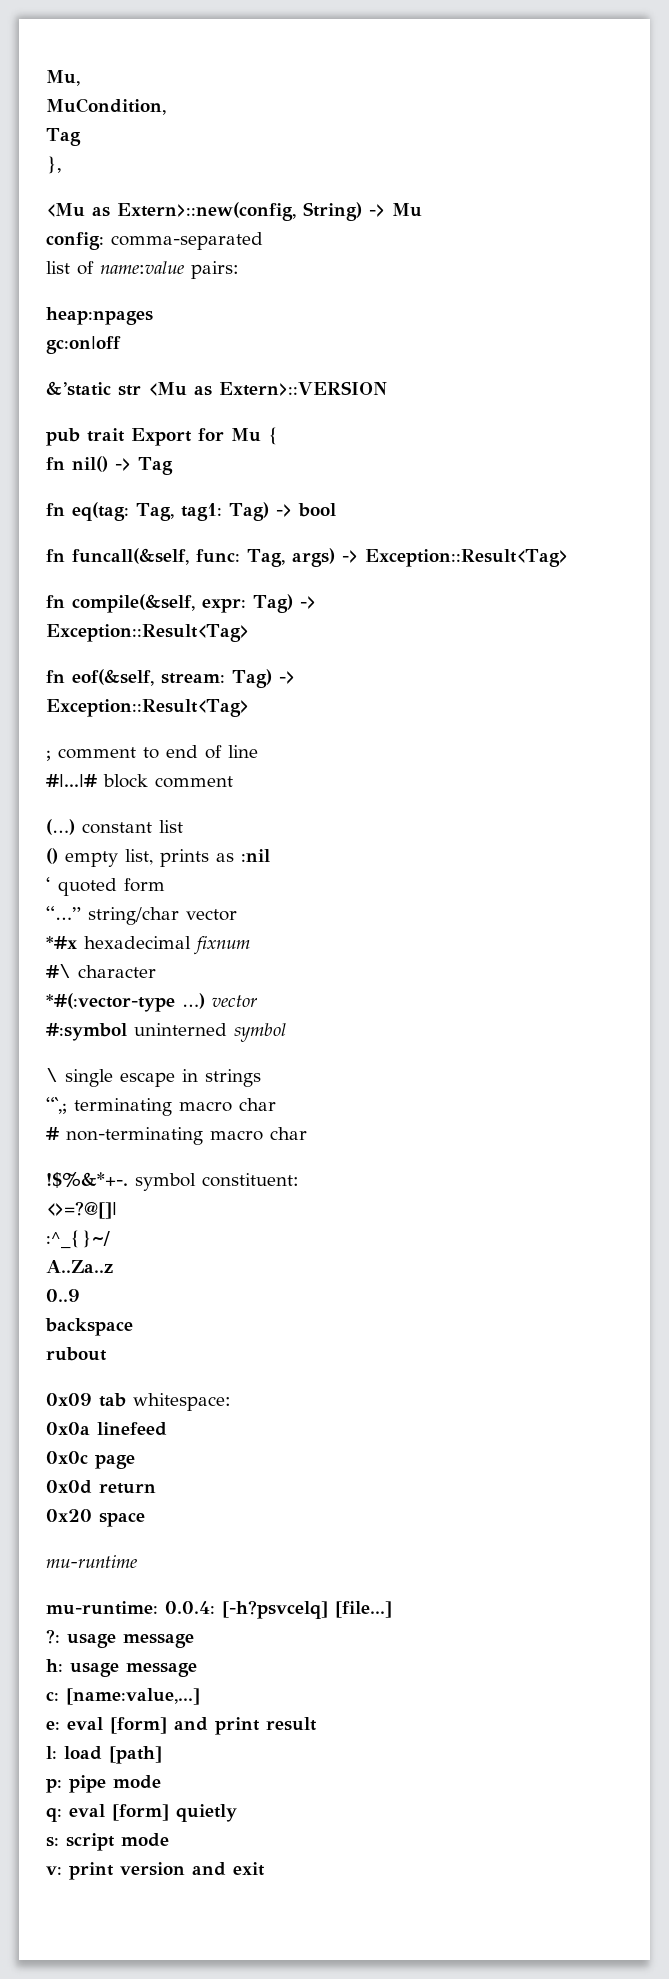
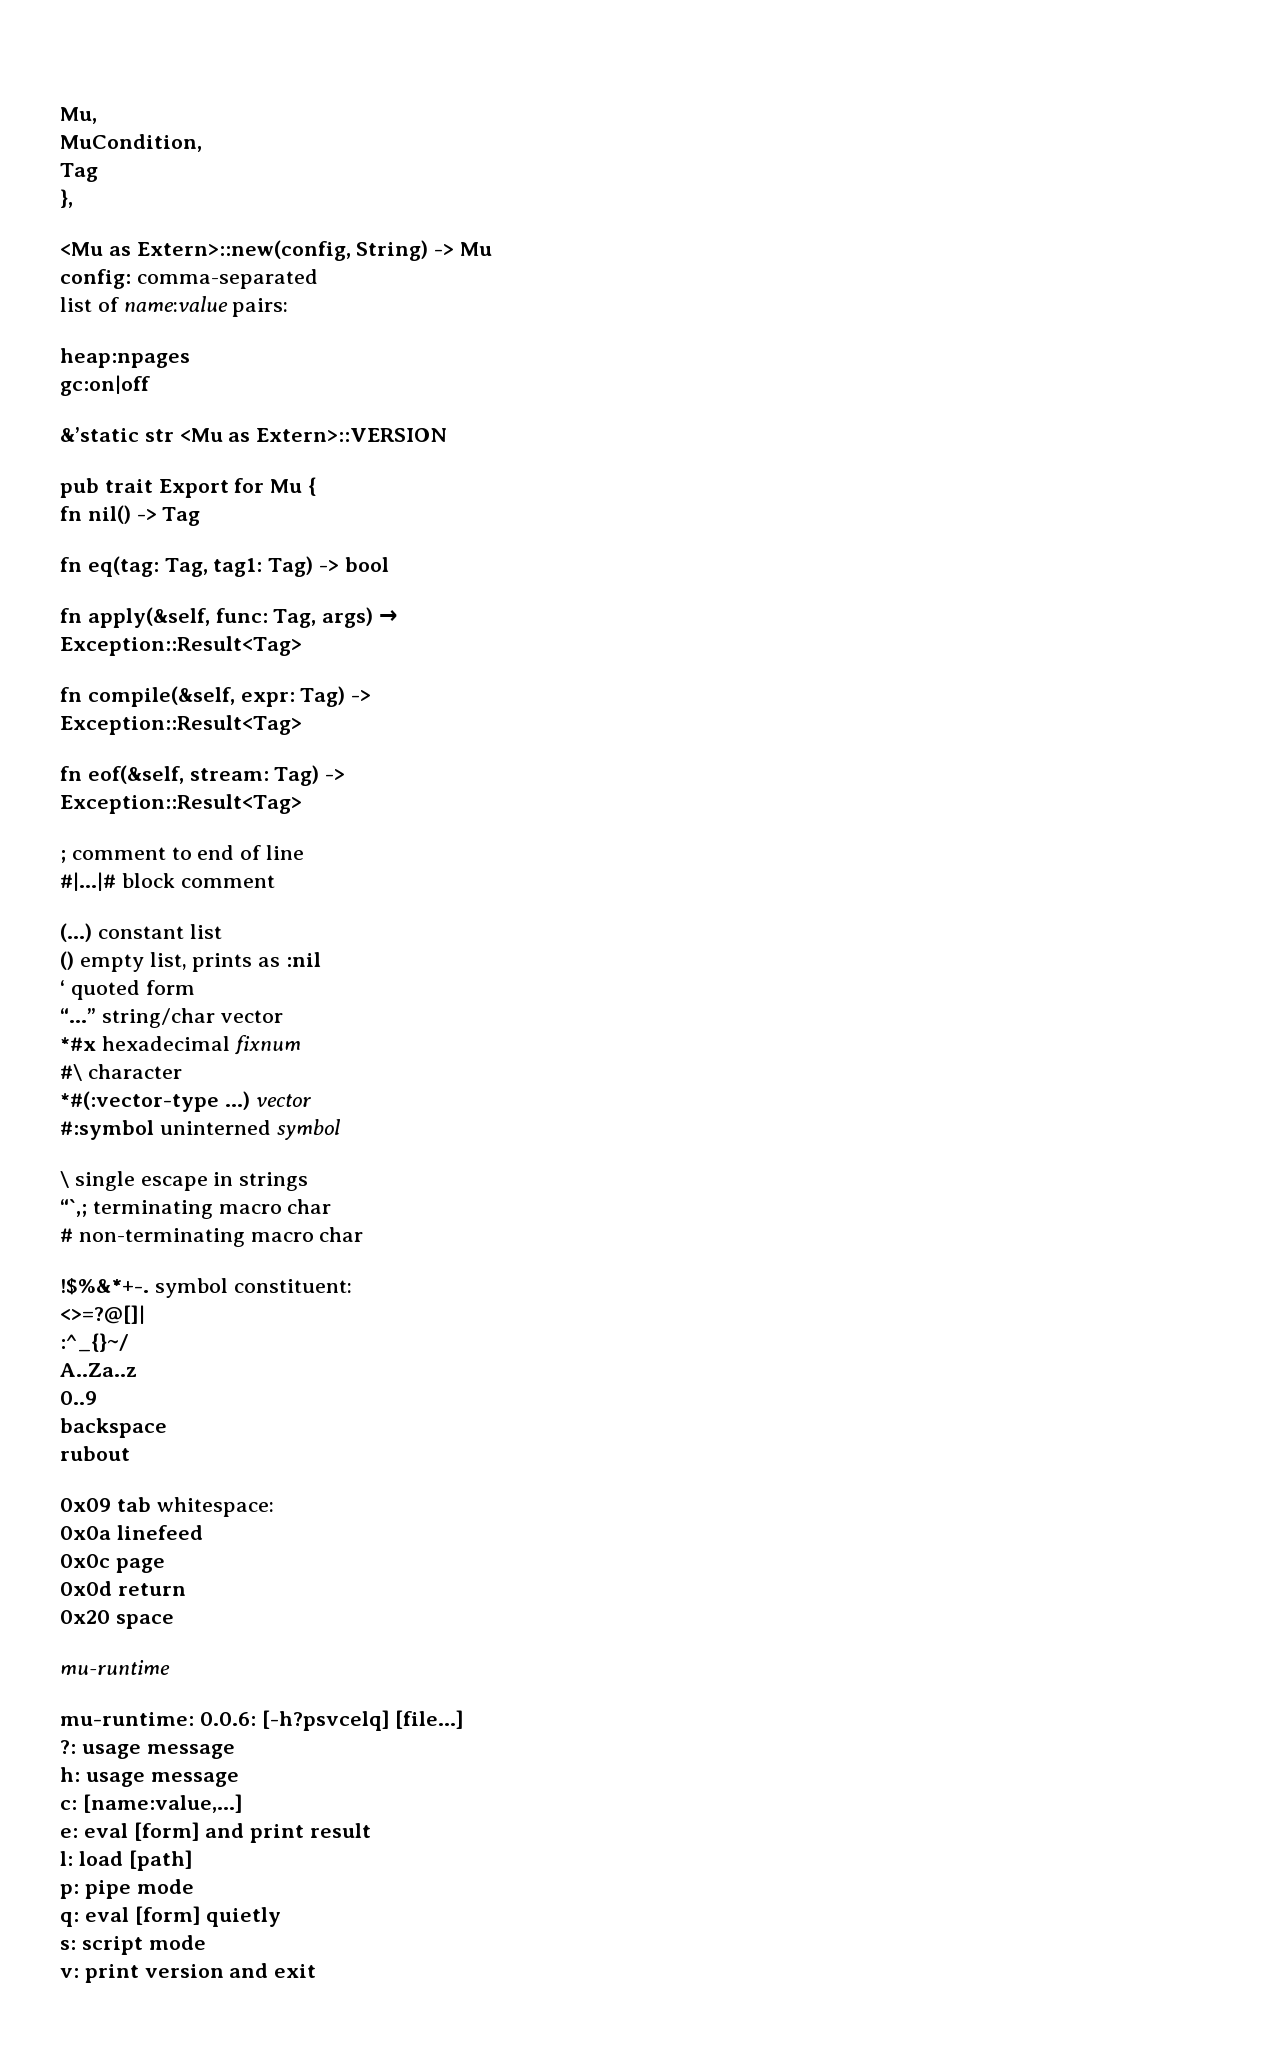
- fn funcall(&self, func: Tag, args) -> Exception::Result<Tag>
+ fn apply(&self, func: Tag, args) →
+ Exception::Result<Tag>
- mu-runtime: 0.0.4: [-h?psvcelq] [file...]
+ mu-runtime: 0.0.6: [-h?psvcelq] [file...]

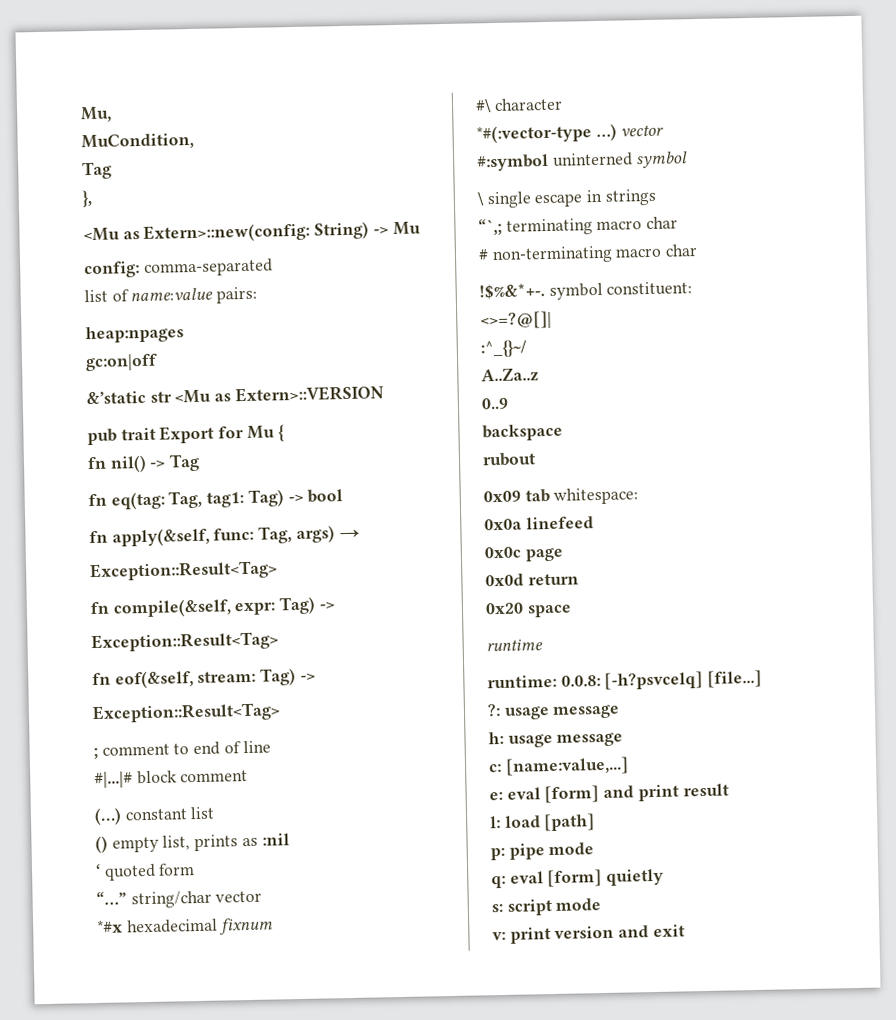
- <Mu as Extern>::new(config, String) -> Mu
+ <Mu as Extern>::new(config: String) -> Mu
- mu-runtime
- mu-runtime: 0.0.6: [-h?psvcelq] [file...]
+ runtime
+ runtime: 0.0.8: [-h?psvcelq] [file...]

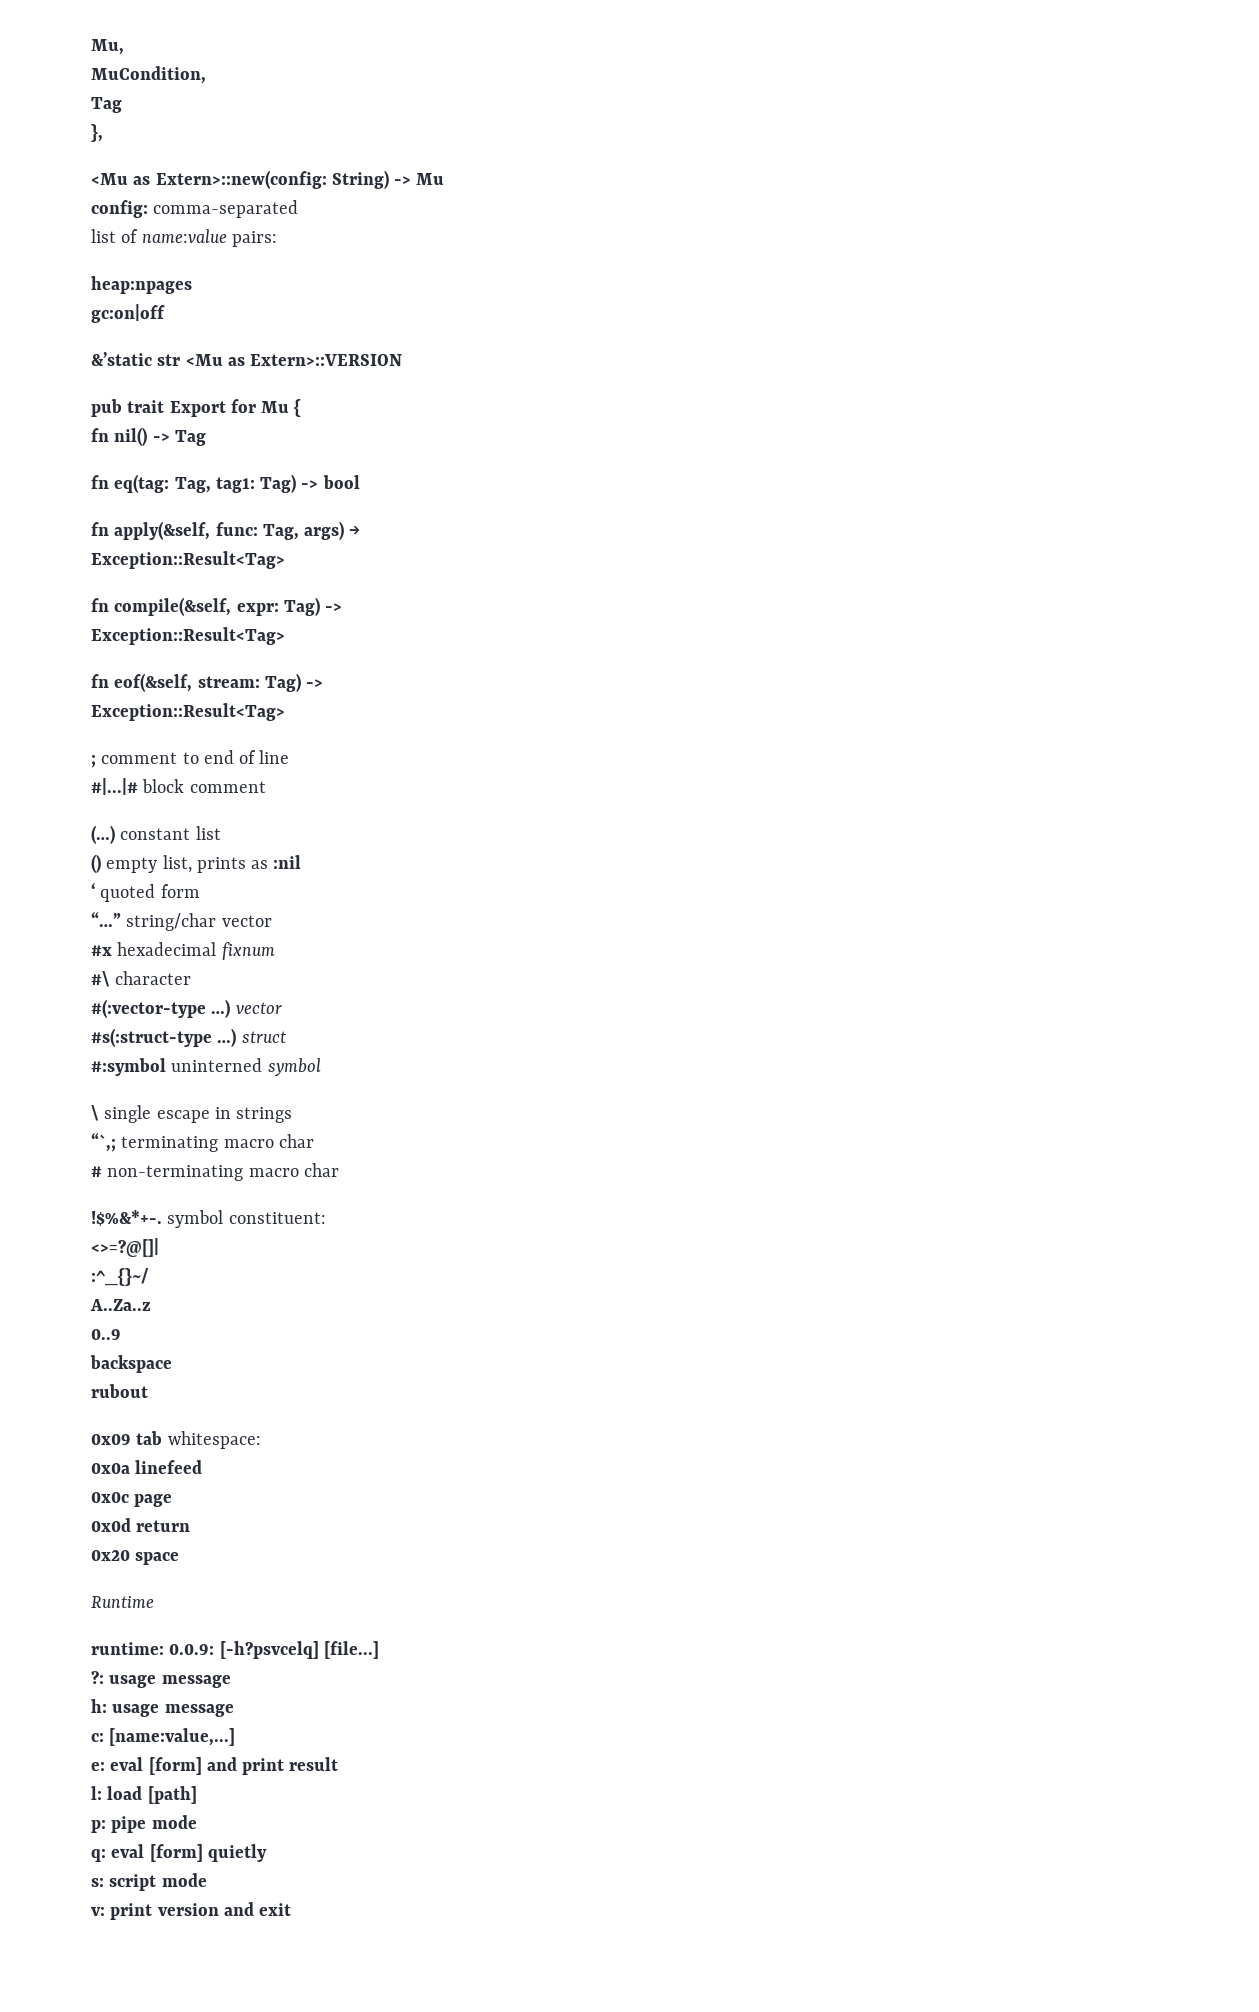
- *#x hexadecimal fixnum
+ #x hexadecimal fixnum
- *#(:vector-type …) vector
+ #(:vector-type …) vector
+ #s(:struct-type …) struct
- runtime
+ Runtime
- runtime: 0.0.8: [-h?psvcelq] [file...]
+ runtime: 0.0.9: [-h?psvcelq] [file...]

